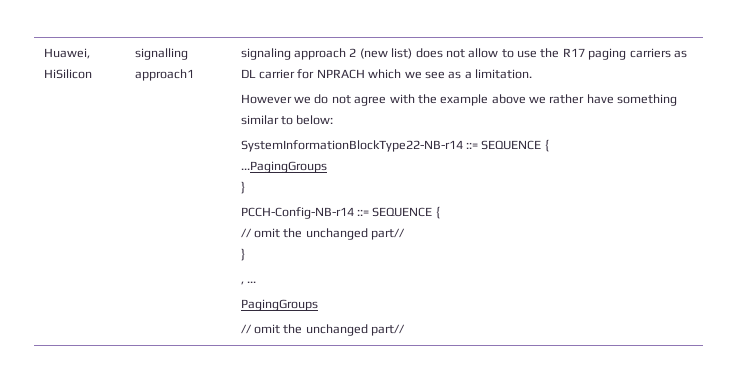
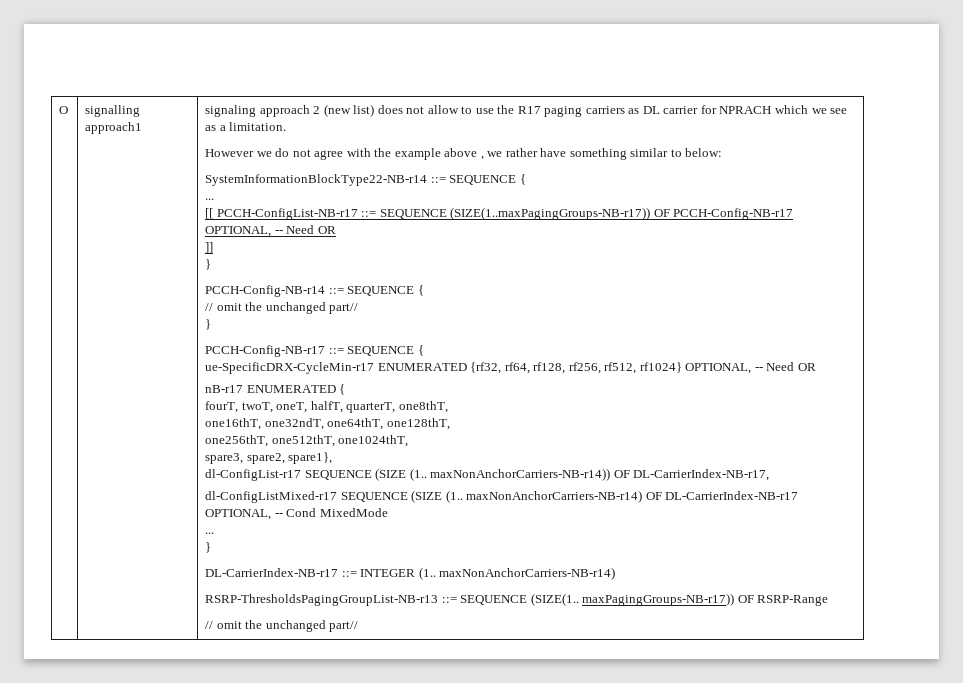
- Huawei, HiSilicon
+ O
- However we do not agree with the example above we rather have something similar to below:
+ However we do not agree with the example above , we rather have something similar to below:
  SystemInformationBlockType22-NB-r14 ::= SEQUENCE {
- ...PagingGroups
+ ...
+ [[ PCCH-ConfigList-NB-r17 ::= SEQUENCE (SIZE(1..maxPagingGroups-NB-r17)) OF PCCH-Config-NB-r17 OPTIONAL, -- Need OR
+ ]]
- , ...
- PagingGroups
+ PCCH-Config-NB-r17 ::= SEQUENCE {
+ ue-SpecificDRX-CycleMin-r17 ENUMERATED {rf32, rf64, rf128, rf256, rf512, rf1024} OPTIONAL, -- Need OR
+ nB-r17 ENUMERATED {
+ fourT, twoT, oneT, halfT, quarterT, one8thT,
+ one16thT, one32ndT, one64thT, one128thT,
+ one256thT, one512thT, one1024thT,
+ spare3, spare2, spare1},
+ dl-ConfigList-r17 SEQUENCE (SIZE (1.. maxNonAnchorCarriers-NB-r14)) OF DL-CarrierIndex-NB-r17,
+ dl-ConfigListMixed-r17 SEQUENCE (SIZE (1.. maxNonAnchorCarriers-NB-r14) OF DL-CarrierIndex-NB-r17 OPTIONAL, -- Cond MixedMode
+ ...
+ }
+ DL-CarrierIndex-NB-r17 ::= INTEGER (1.. maxNonAnchorCarriers-NB-r14)
+ RSRP-ThresholdsPagingGroupList-NB-r13 ::= SEQUENCE (SIZE(1.. maxPagingGroups-NB-r17)) OF RSRP-Range

